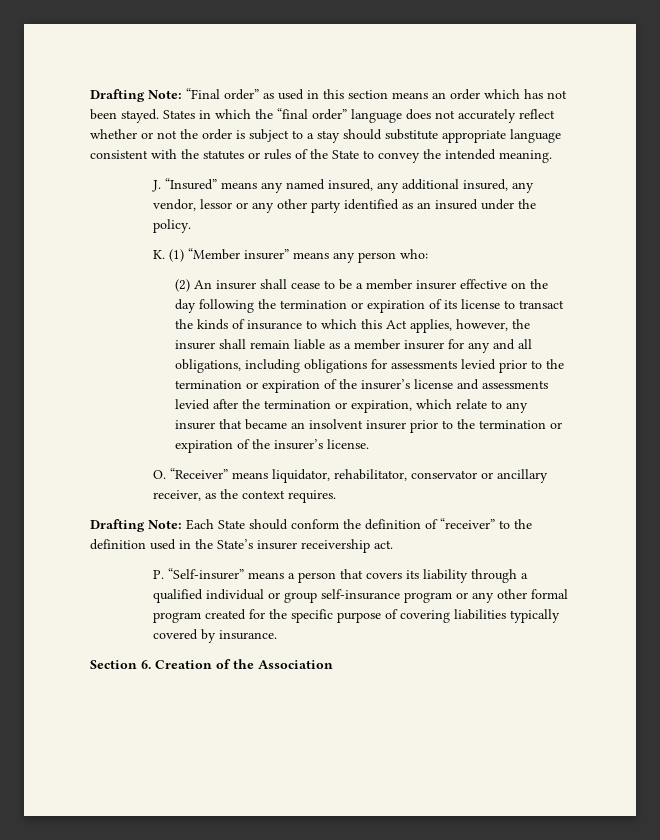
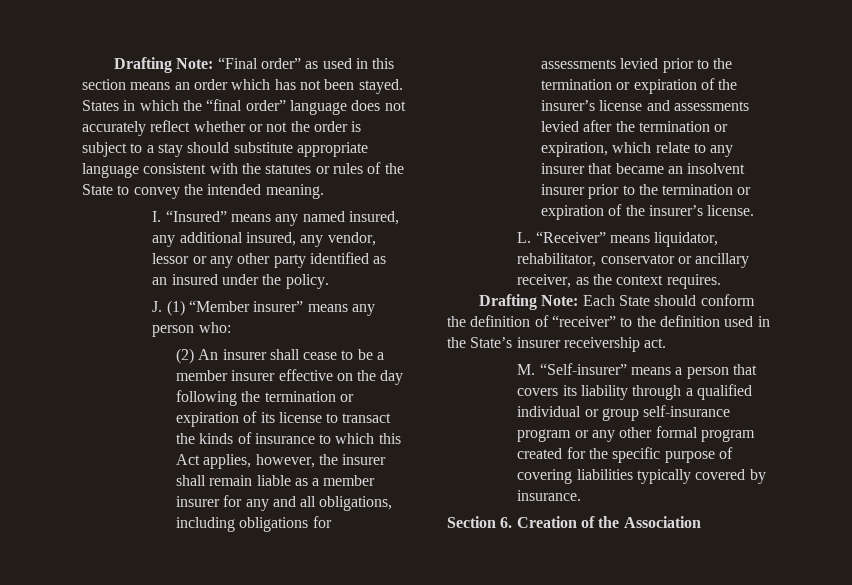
- J. “Insured” means any named insured, any additional insured, any vendor, lessor or any other party identified as an insured under the policy.
+ I. “Insured” means any named insured, any additional insured, any vendor, lessor or any other party identified as an insured under the policy.
- K. (1) “Member insurer” means any person who:
+ J. (1) “Member insurer” means any person who:
- O. “Receiver” means liquidator, rehabilitator, conservator or ancillary receiver, as the context requires.
+ L. “Receiver” means liquidator, rehabilitator, conservator or ancillary receiver, as the context requires.
- P. “Self-insurer” means a person that covers its liability through a qualified individual or group self-insurance program or any other formal program created for the specific purpose of covering liabilities typically covered by insurance.
+ M. “Self-insurer” means a person that covers its liability through a qualified individual or group self-insurance program or any other formal program created for the specific purpose of covering liabilities typically covered by insurance.

